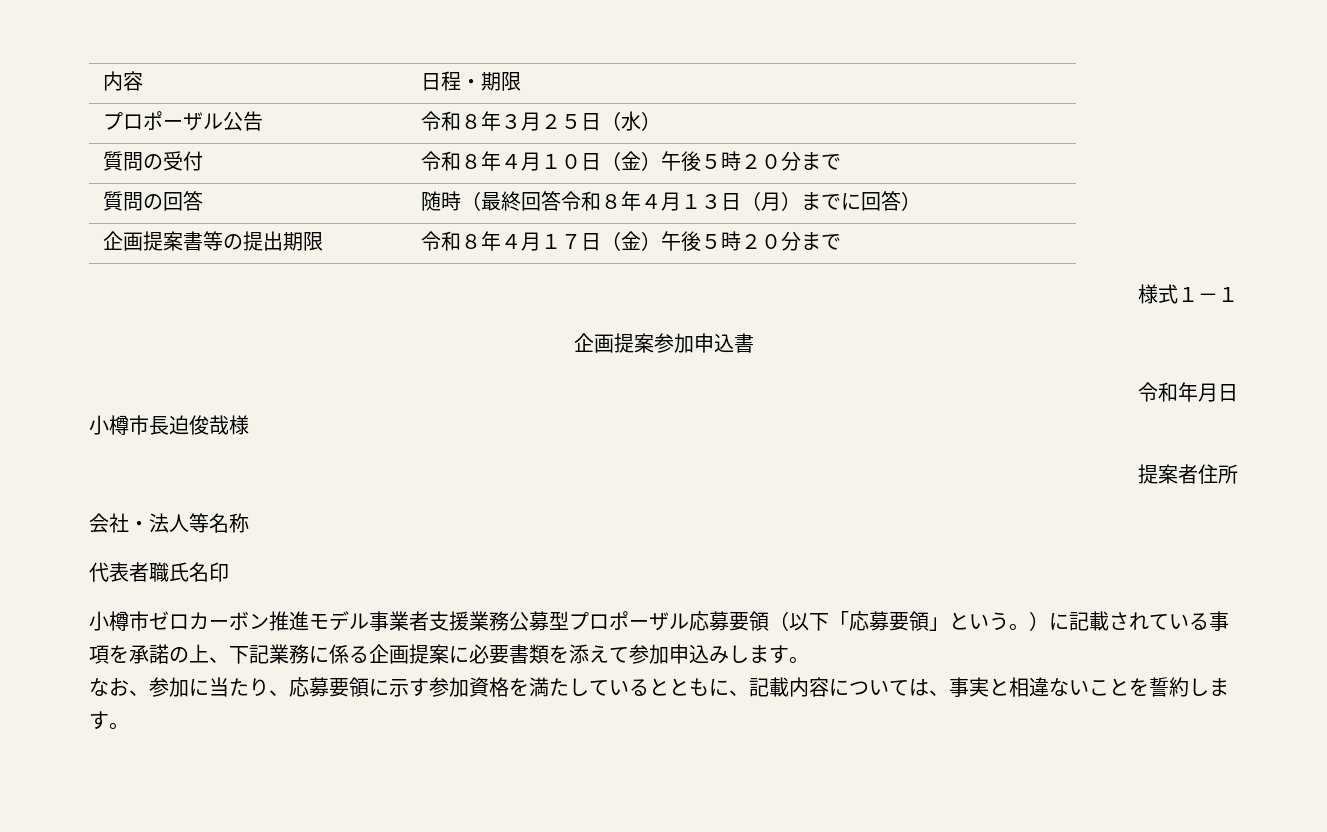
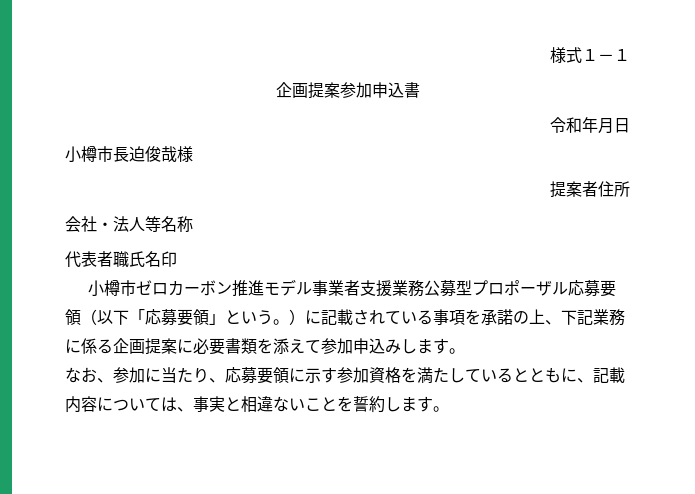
- 内容 | 日程・期限
- プロポーザル公告 | 令和８年３月２５日（水）
- 質問の受付 | 令和８年４月１０日（金）午後５時２０分まで
- 質問の回答 | 随時（最終回答令和８年４月１３日（月）までに回答）
- 企画提案書等の提出期限 | 令和８年４月１７日（金）午後５時２０分まで

